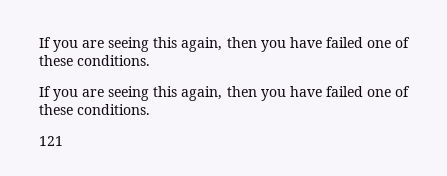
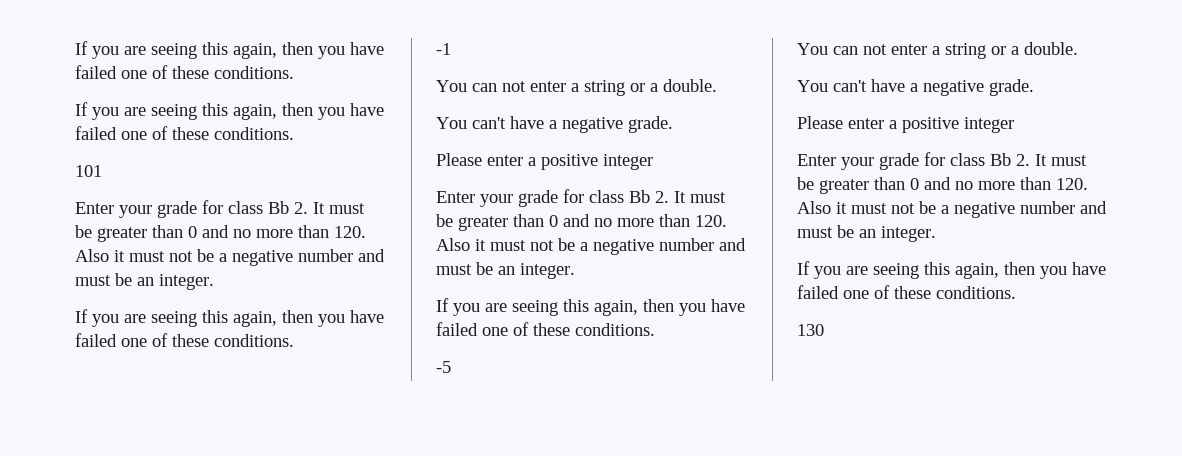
- 121
+ 101
+ Enter your grade for class Bb 2. It must be greater than 0 and no more than 120. Also it must not be a negative number and must be an integer.
+ If you are seeing this again, then you have failed one of these conditions.
+ -1
+ You can not enter a string or a double.
+ You can't have a negative grade.
+ Please enter a positive integer
+ Enter your grade for class Bb 2. It must be greater than 0 and no more than 120. Also it must not be a negative number and must be an integer.
+ If you are seeing this again, then you have failed one of these conditions.
+ -5
+ You can not enter a string or a double.
+ You can't have a negative grade.
+ Please enter a positive integer
+ Enter your grade for class Bb 2. It must be greater than 0 and no more than 120. Also it must not be a negative number and must be an integer.
+ If you are seeing this again, then you have failed one of these conditions.
+ 130

